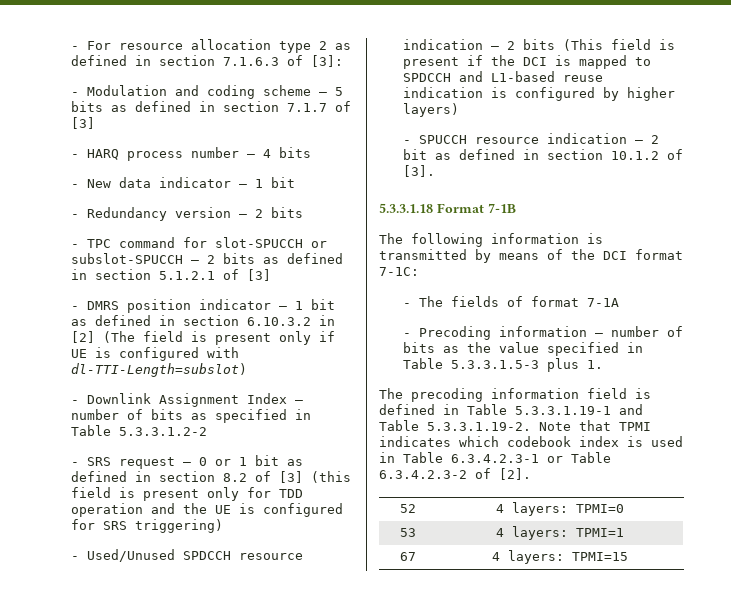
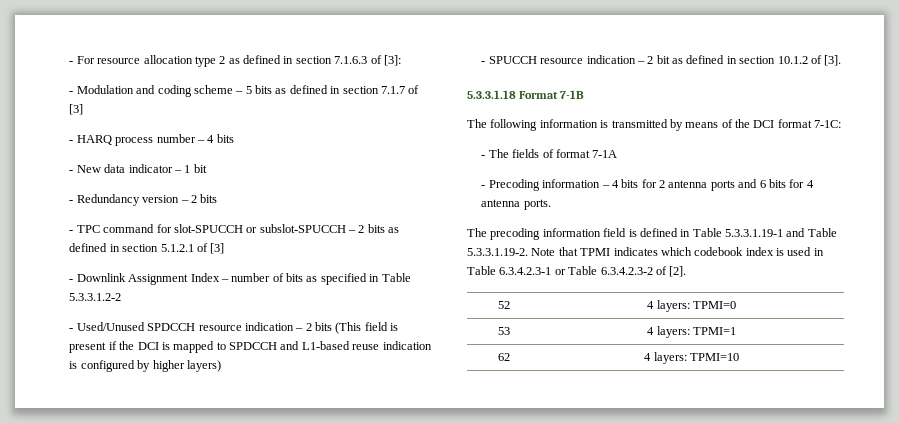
- - DMRS position indicator – 1 bit as defined in section 6.10.3.2 in [2] (The field is present only if UE is configured with dl-TTI-Length=subslot)
- - SRS request – 0 or 1 bit as defined in section 8.2 of [3] (this field is present only for TDD operation and the UE is configured for SRS triggering)
- - Precoding information – number of bits as the value specified in Table 5.3.3.1.5-3 plus 1.
+ - Precoding information – 4 bits for 2 antenna ports and 6 bits for 4 antenna ports.
- 67 | 4 layers: TPMI=15
+ 62 | 4 layers: TPMI=10

